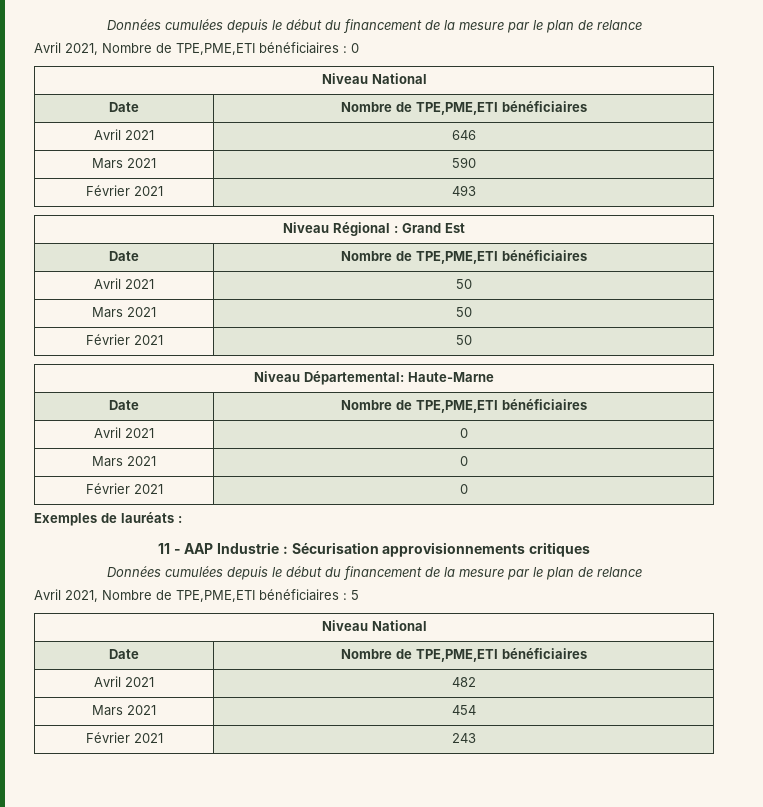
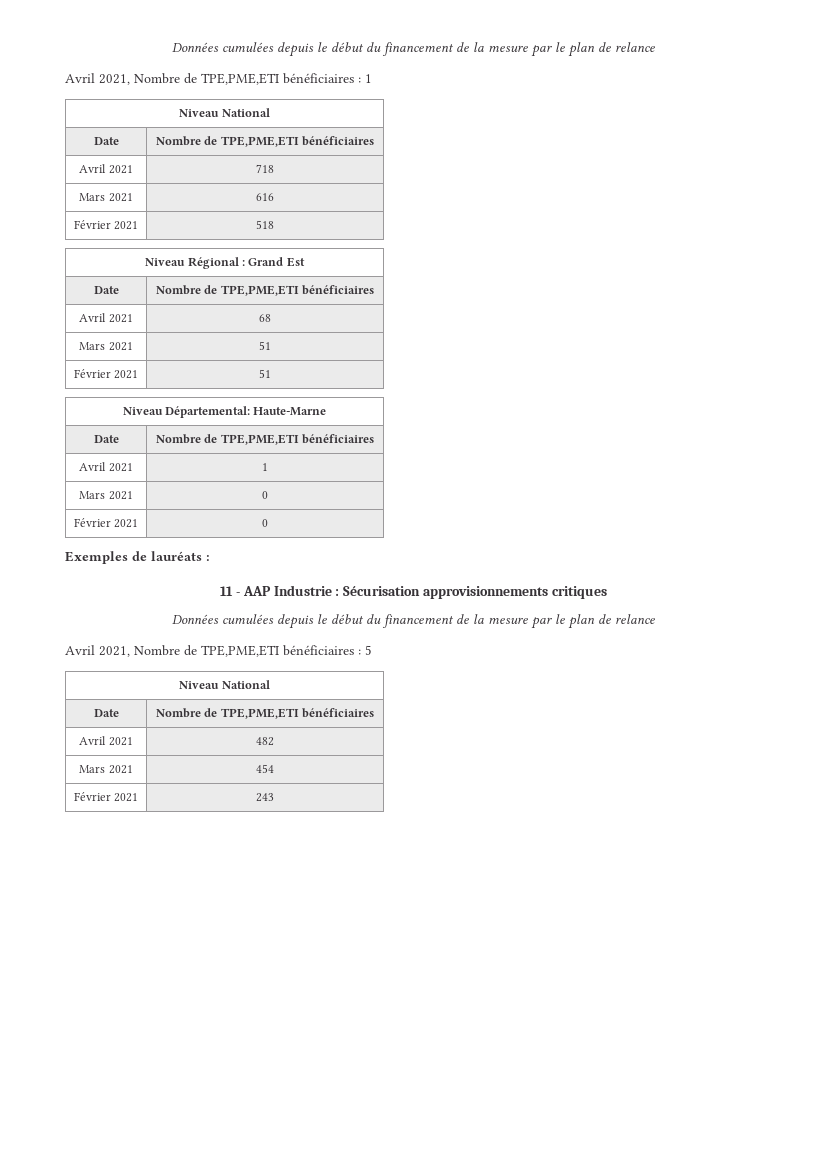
- Avril 2021, Nombre de TPE,PME,ETI bénéficiaires : 0
+ Avril 2021, Nombre de TPE,PME,ETI bénéficiaires : 1
  Niveau National
  Date | Nombre de TPE,PME,ETI bénéficiaires
- Avril 2021 | 646
- Mars 2021 | 590
- Février 2021 | 493
+ Avril 2021 | 718
+ Mars 2021 | 616
+ Février 2021 | 518
- Avril 2021 | 50
- Mars 2021 | 50
- Février 2021 | 50
+ Avril 2021 | 68
+ Mars 2021 | 51
+ Février 2021 | 51
- Avril 2021 | 0
+ Avril 2021 | 1

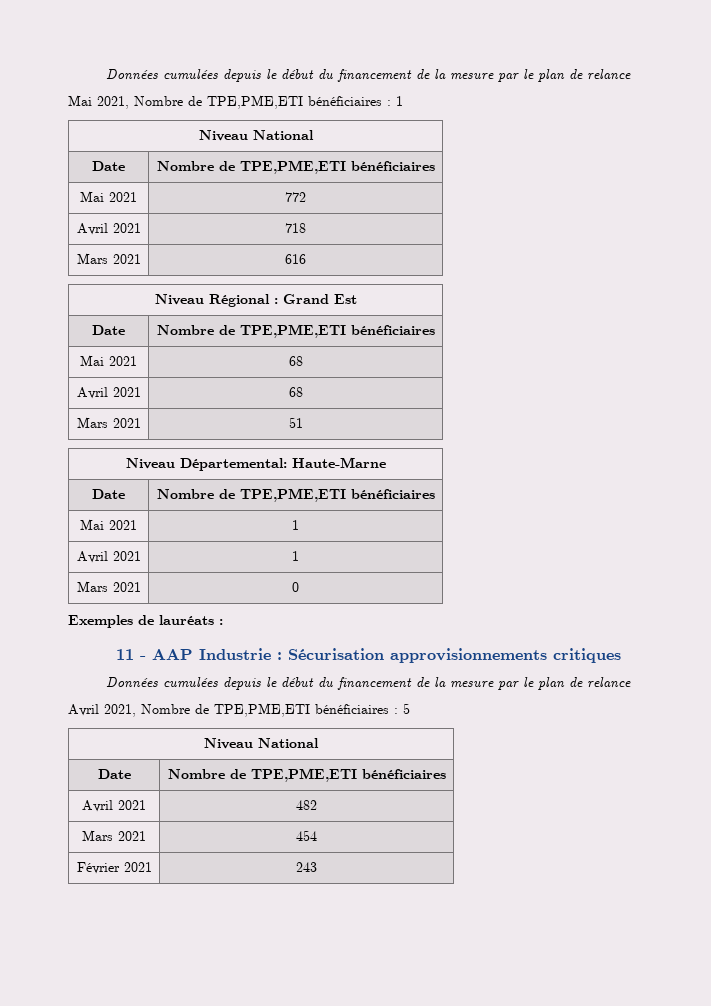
- Avril 2021, Nombre de TPE,PME,ETI bénéficiaires : 1
+ Mai 2021, Nombre de TPE,PME,ETI bénéficiaires : 1
+ Mai 2021 | 772
- Février 2021 | 518
+ Mai 2021 | 68
- Février 2021 | 51
+ Mai 2021 | 1
- Février 2021 | 0

